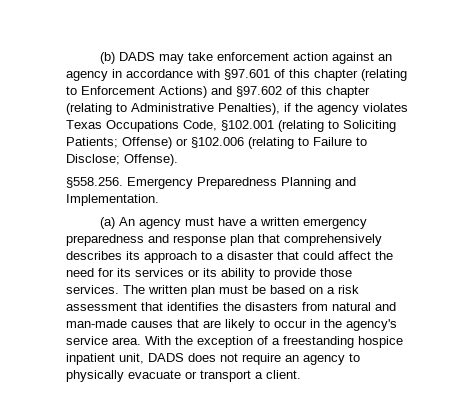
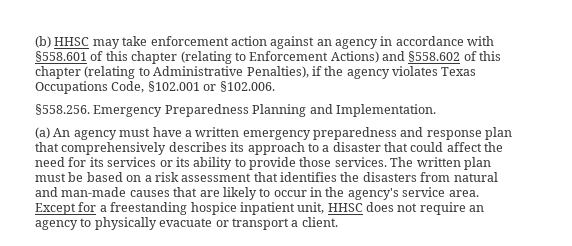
- (b) DADS may take enforcement action against an agency in accordance with §97.601 of this chapter (relating to Enforcement Actions) and §97.602 of this chapter (relating to Administrative Penalties), if the agency violates Texas Occupations Code, §102.001 (relating to Soliciting Patients; Offense) or §102.006 (relating to Failure to Disclose; Offense).
+ (b) HHSC may take enforcement action against an agency in accordance with §558.601 of this chapter (relating to Enforcement Actions) and §558.602 of this chapter (relating to Administrative Penalties), if the agency violates Texas Occupations Code, §102.001 or §102.006.
- With the exception of a freestanding hospice inpatient unit, DADS does not require an agency to physically evacuate or transport a client.
+ Except for a freestanding hospice inpatient unit, HHSC does not require an agency to physically evacuate or transport a client.

